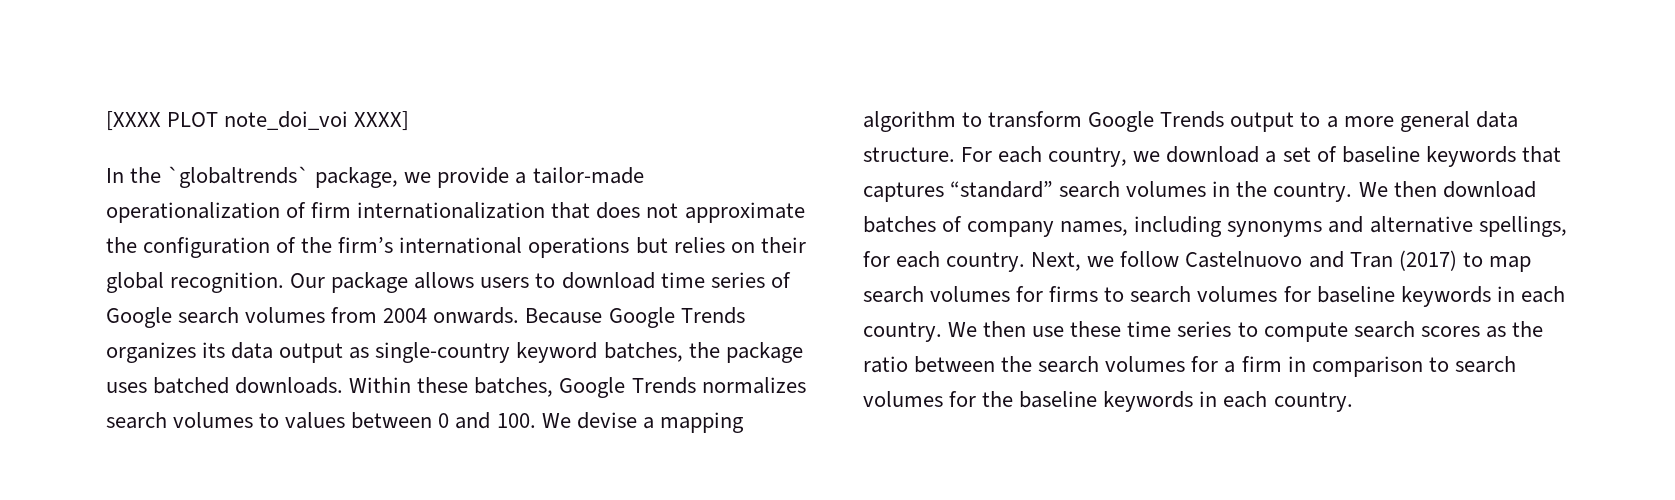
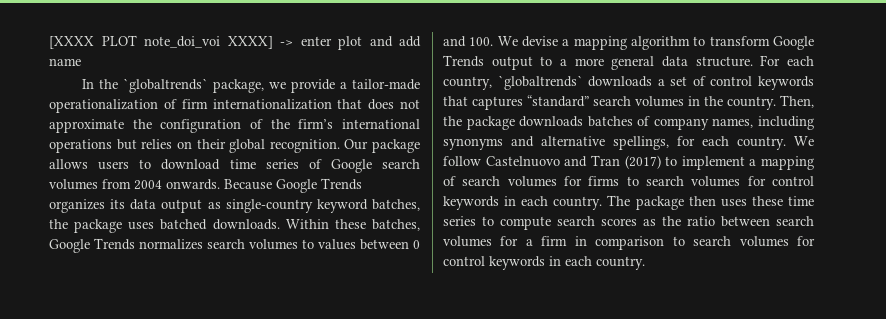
- [XXXX PLOT note_doi_voi XXXX]
+ [XXXX PLOT note_doi_voi XXXX] -> enter plot and add name
- For each country, we download a set of baseline keywords that captures “standard” search volumes in the country.
+ For each country, `globaltrends` downloads a set of control keywords that captures “standard” search volumes in the country.
- We then download batches of company names, including synonyms and alternative spellings, for each country.
+ Then, the package downloads batches of company names, including synonyms and alternative spellings, for each country.
- Next, we follow Castelnuovo and Tran (2017) to map search volumes for firms to search volumes for baseline keywords in each country. We then use these time series to compute search scores as the ratio between the search volumes for a firm in comparison to search volumes for the baseline keywords in each country.
+ We follow Castelnuovo and Tran (2017) to implement a mapping of search volumes for firms to search volumes for control keywords in each country. The package then uses these time series to compute search scores as the ratio between search volumes for a firm in comparison to search volumes for control keywords in each country.

